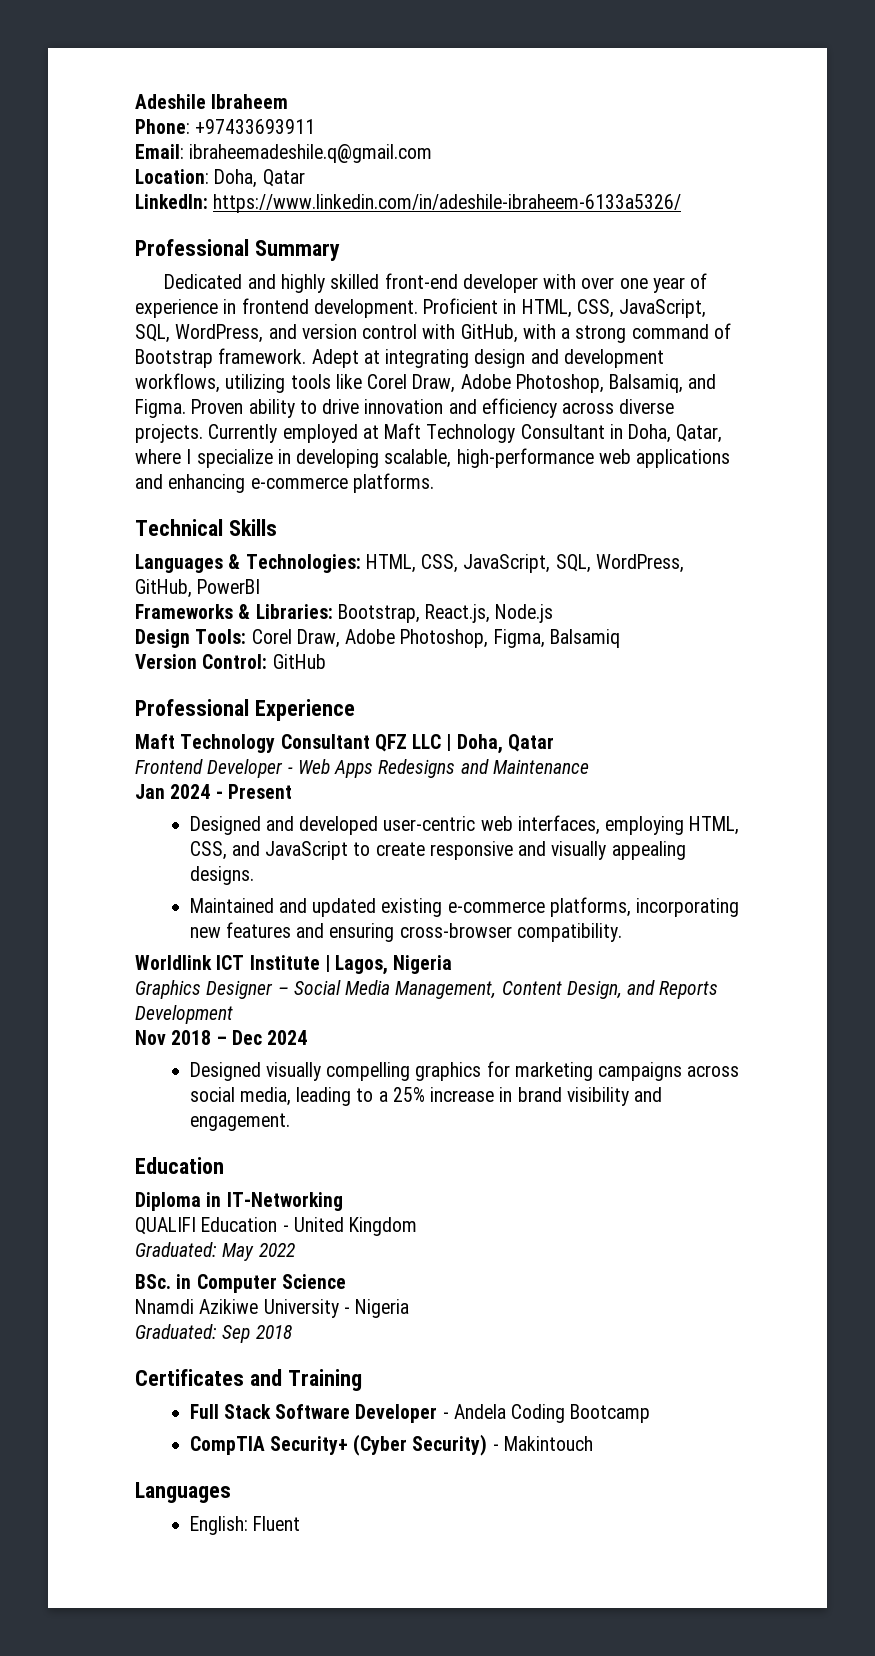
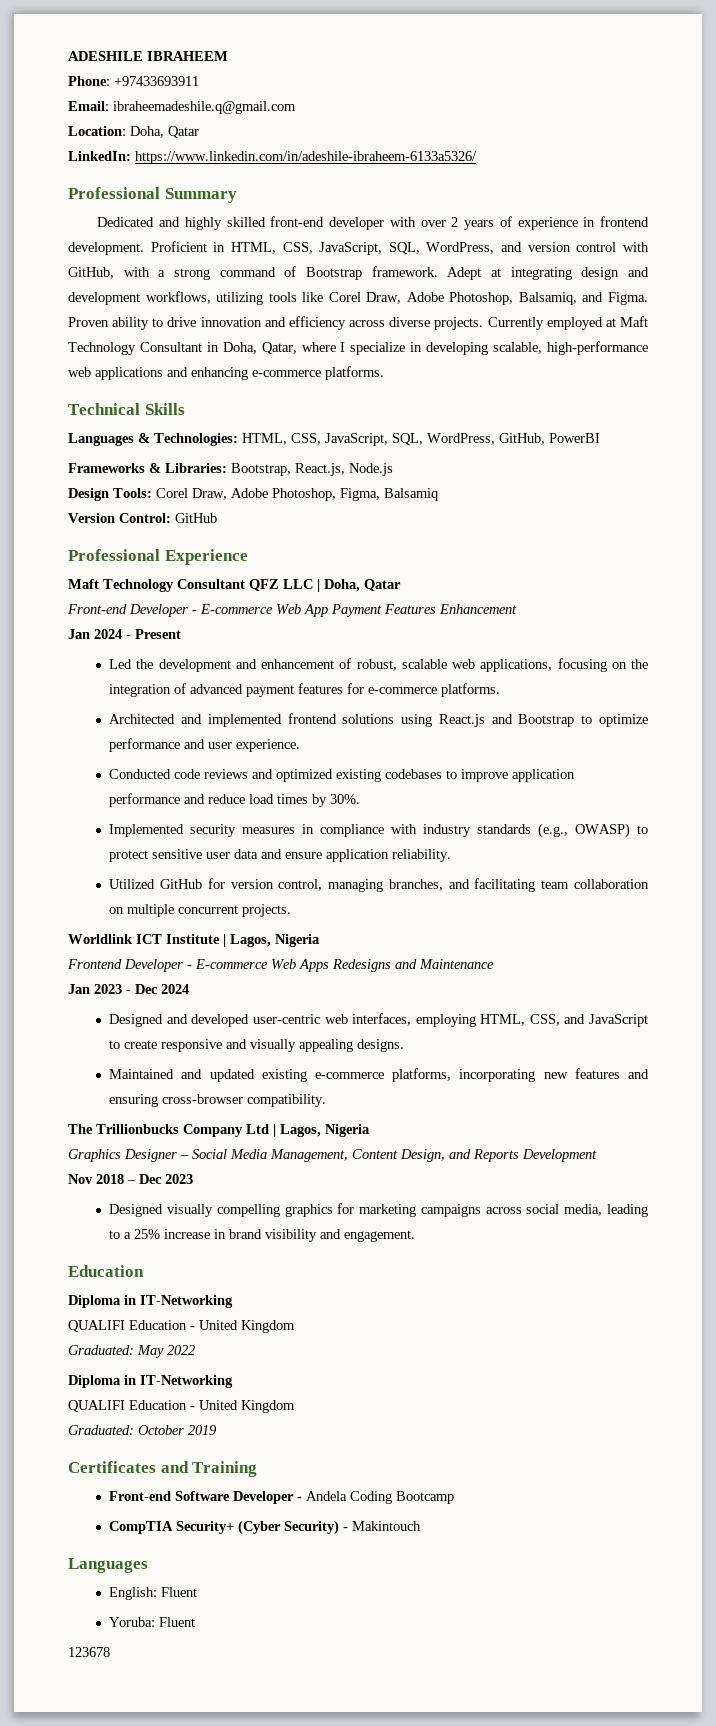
- Adeshile Ibraheem
+ ADESHILE IBRAHEEM
- Dedicated and highly skilled front-end developer with over one year of experience in frontend development.
+ Dedicated and highly skilled front-end developer with over 2 years of experience in frontend development.
+ Front-end Developer - E-commerce Web App Payment Features Enhancement
+ Jan 2024 - Present
+ Led the development and enhancement of robust, scalable web applications, focusing on the integration of advanced payment features for e-commerce platforms.
+ Architected and implemented frontend solutions using React.js and Bootstrap to optimize performance and user experience.
+ Conducted code reviews and optimized existing codebases to improve application performance and reduce load times by 30%.
+ Implemented security measures in compliance with industry standards (e.g., OWASP) to protect sensitive user data and ensure application reliability.
+ Utilized GitHub for version control, managing branches, and facilitating team collaboration on multiple concurrent projects.
+ Worldlink ICT Institute | Lagos, Nigeria
- Frontend Developer - Web Apps Redesigns and Maintenance
+ Frontend Developer - E-commerce Web Apps Redesigns and Maintenance
- Jan 2024 - Present
+ Jan 2023 - Dec 2024
- Worldlink ICT Institute | Lagos, Nigeria
+ The Trillionbucks Company Ltd | Lagos, Nigeria
- Nov 2018 – Dec 2024
+ Nov 2018 – Dec 2023
  Graduated: May 2022
- BSc. in Computer Science
- Nnamdi Azikiwe University - Nigeria
- Graduated: Sep 2018
+ Diploma in IT-Networking
+ QUALIFI Education - United Kingdom
+ Graduated: October 2019
- Full Stack Software Developer - Andela Coding Bootcamp
+ Front-end Software Developer - Andela Coding Bootcamp
+ Yoruba: Fluent
+ 123678

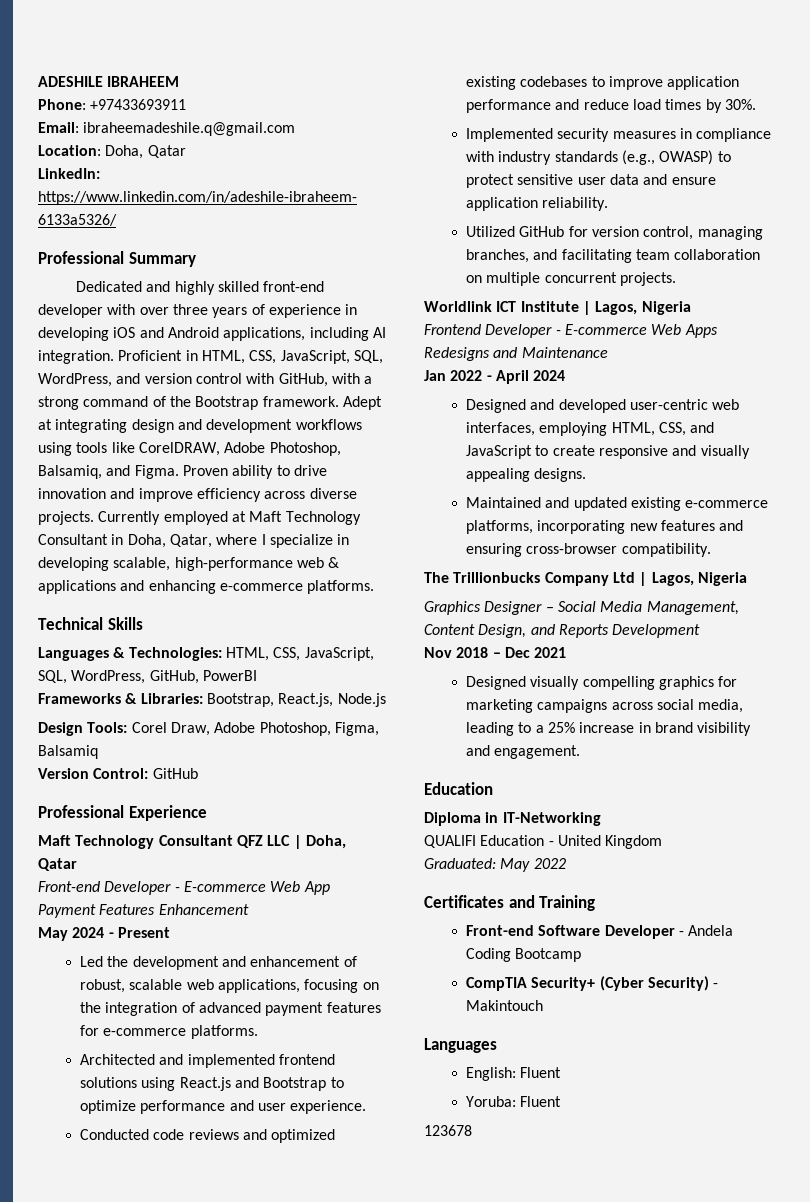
- Dedicated and highly skilled front-end developer with over 2 years of experience in frontend development.
+ Dedicated and highly skilled front-end developer with over three years of experience in developing iOS and Android applications, including AI integration.
- Proficient in HTML, CSS, JavaScript, SQL, WordPress, and version control with GitHub, with a strong command of Bootstrap framework.
+ Proficient in HTML, CSS, JavaScript, SQL, WordPress, and version control with GitHub, with a strong command of the Bootstrap framework.
- Adept at integrating design and development workflows, utilizing tools like Corel Draw, Adobe Photoshop, Balsamiq, and Figma.
+ Adept at integrating design and development workflows using tools like CorelDRAW, Adobe Photoshop, Balsamiq, and Figma.
- Proven ability to drive innovation and efficiency across diverse projects.
+ Proven ability to drive innovation and improve efficiency across diverse projects.
- Currently employed at Maft Technology Consultant in Doha, Qatar, where I specialize in developing scalable, high-performance web applications and enhancing e-commerce platforms.
+ Currently employed at Maft Technology Consultant in Doha, Qatar, where I specialize in developing scalable, high-performance web & applications and enhancing e-commerce platforms.
- Jan 2024 - Present
+ May 2024 - Present
- Jan 2023 - Dec 2024
+ Jan 2022 - April 2024
- Nov 2018 – Dec 2023
+ Nov 2018 – Dec 2021
  Graduated: May 2022
- Diploma in IT-Networking
- QUALIFI Education - United Kingdom
- Graduated: October 2019

